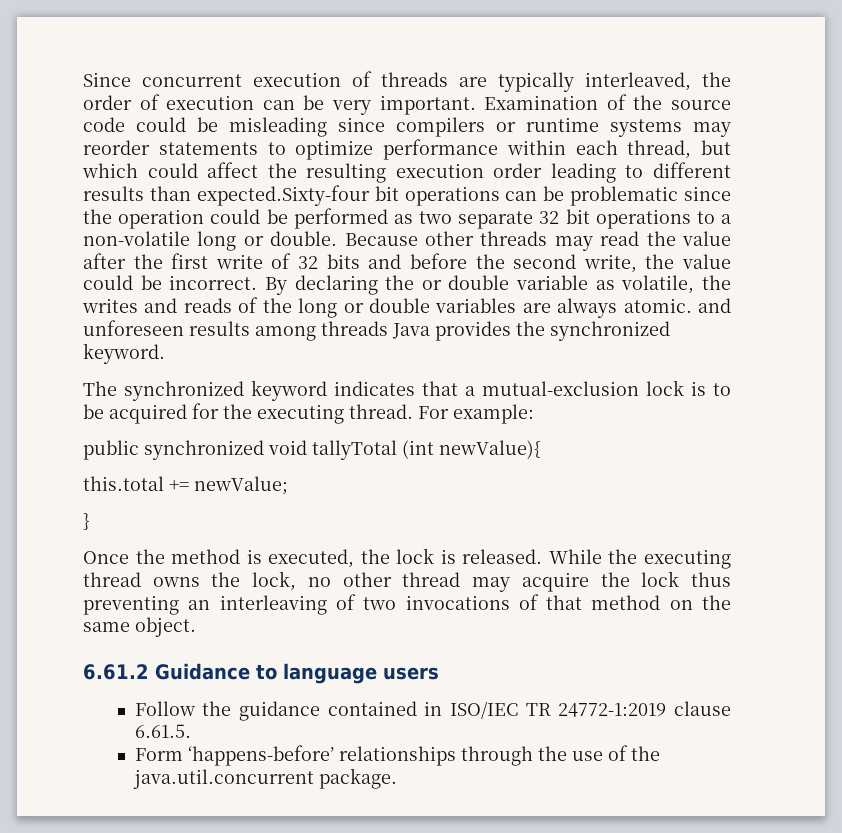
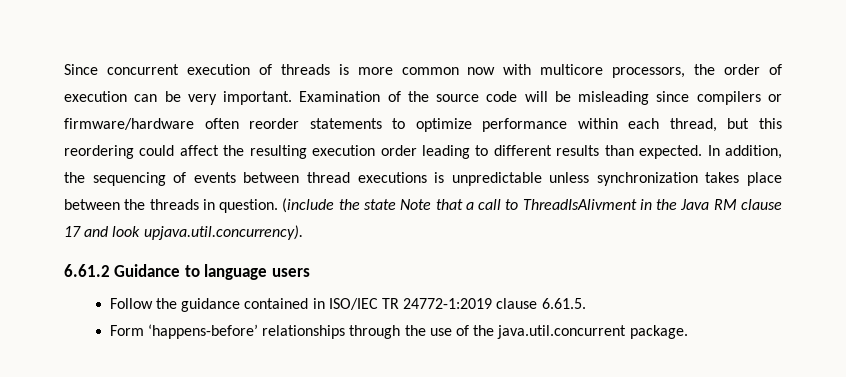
- Since concurrent execution of threads are typically interleaved, the order of execution can be very important.
+ Since concurrent execution of threads is more common now with multicore processors, the order of execution can be very important.
- Examination of the source code could be misleading since compilers or runtime systems may reorder statements to optimize performance within each thread, but which could affect the resulting execution order leading to different results than expected.Sixty-four bit operations can be problematic since the operation could be performed as two separate 32 bit operations to a non-volatile long or double. Because other threads may read the value after the first write of 32 bits and before the second write, the value could be incorrect. By declaring the or double variable as volatile, the writes and reads of the long or double variables are always atomic. and unforeseen results among threads Java provides the synchronized keyword.
- The synchronized keyword indicates that a mutual-exclusion lock is to be acquired for the executing thread. For example:
- public synchronized void tallyTotal (int newValue){
- this.total += newValue;
- }
- Once the method is executed, the lock is released. While the executing thread owns the lock, no other thread may acquire the lock thus preventing an interleaving of two invocations of that method on the same object.
+ Examination of the source code will be misleading since compilers or firmware/hardware often reorder statements to optimize performance within each thread, but this reordering could affect the resulting execution order leading to different results than expected. In addition, the sequencing of events between thread executions is unpredictable unless synchronization takes place between the threads in question. (include the state Note that a call to ThreadIsAlivment in the Java RM clause 17 and look upjava.util.concurrency).

